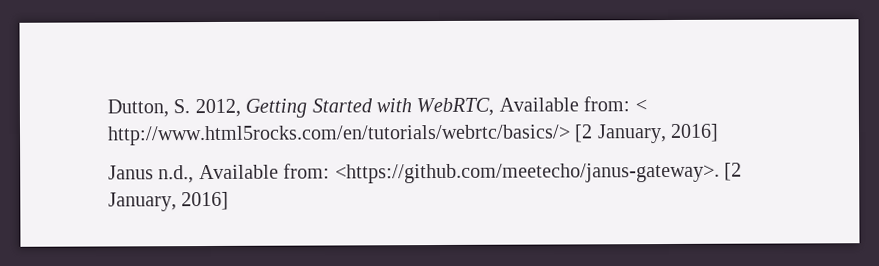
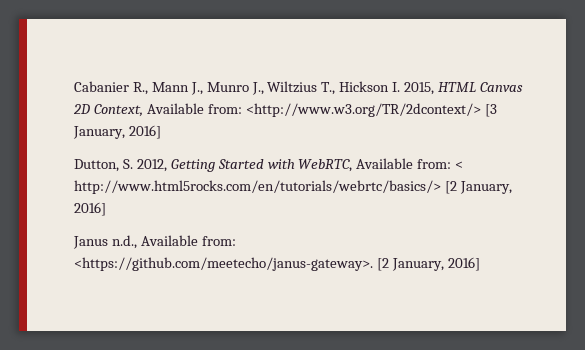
+ Cabanier R., Mann J., Munro J., Wiltzius T., Hickson I. 2015, HTML Canvas 2D Context, Available from: <http://www.w3.org/TR/2dcontext/> [3 January, 2016]

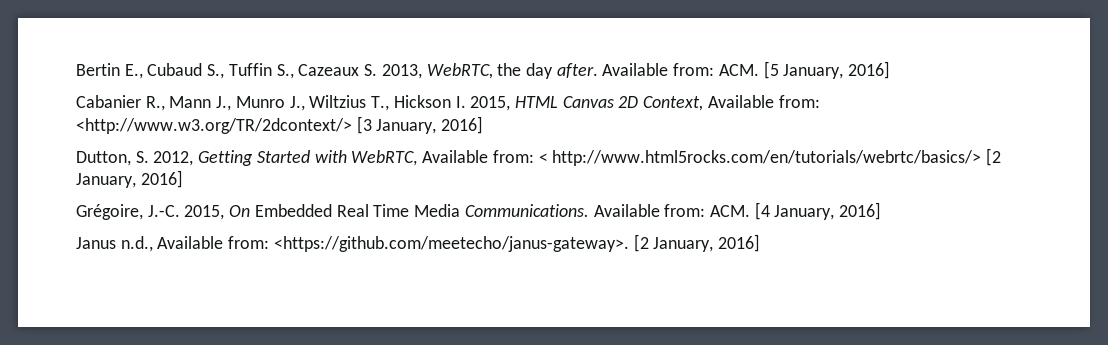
+ Bertin E., Cubaud S., Tuffin S., Cazeaux S. 2013, WebRTC, the day after. Available from: ACM. [5 January, 2016]
+ Grégoire, J.-C. 2015, On Embedded Real Time Media Communications. Available from: ACM. [4 January, 2016]

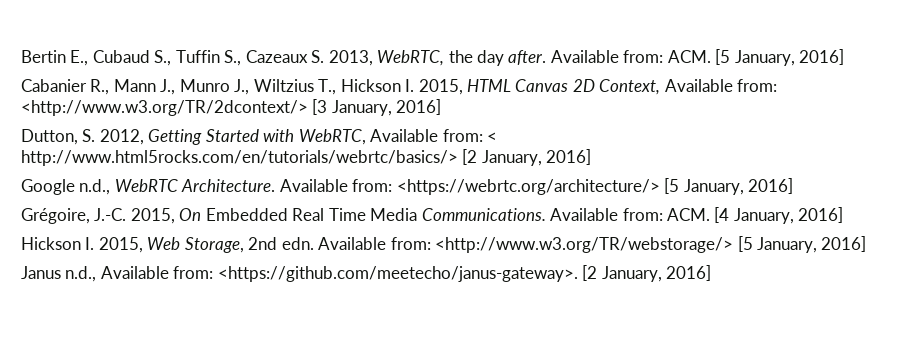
+ Google n.d., WebRTC Architecture. Available from: <https://webrtc.org/architecture/> [5 January, 2016]
+ Hickson I. 2015, Web Storage, 2nd edn. Available from: <http://www.w3.org/TR/webstorage/> [5 January, 2016]

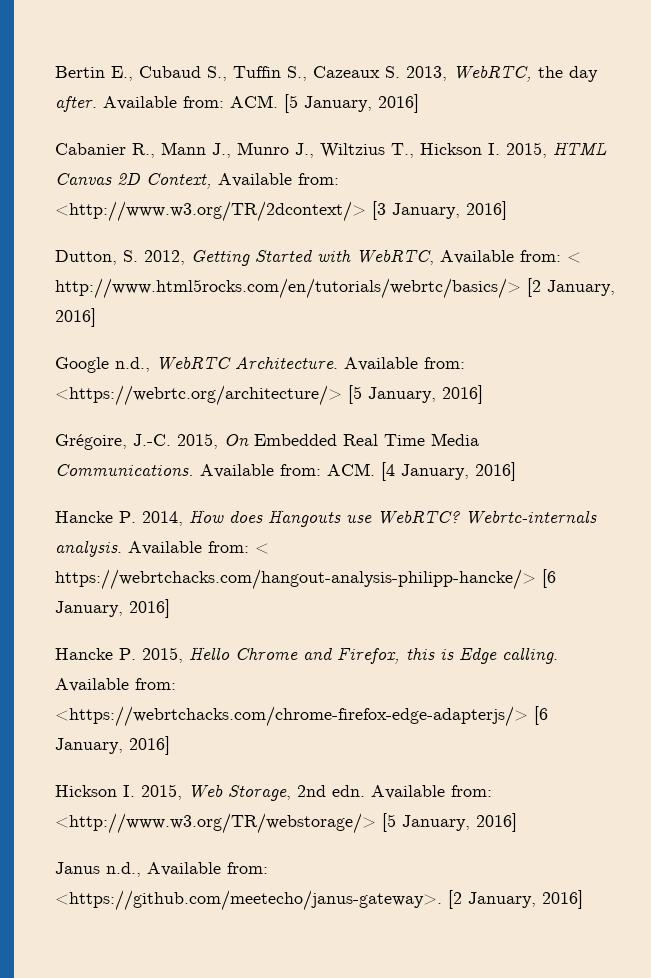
+ Hancke P. 2014, How does Hangouts use WebRTC? Webrtc-internals analysis. Available from: < https://webrtchacks.com/hangout-analysis-philipp-hancke/> [6 January, 2016]
+ Hancke P. 2015, Hello Chrome and Firefox, this is Edge calling. Available from: <https://webrtchacks.com/chrome-firefox-edge-adapterjs/> [6 January, 2016]

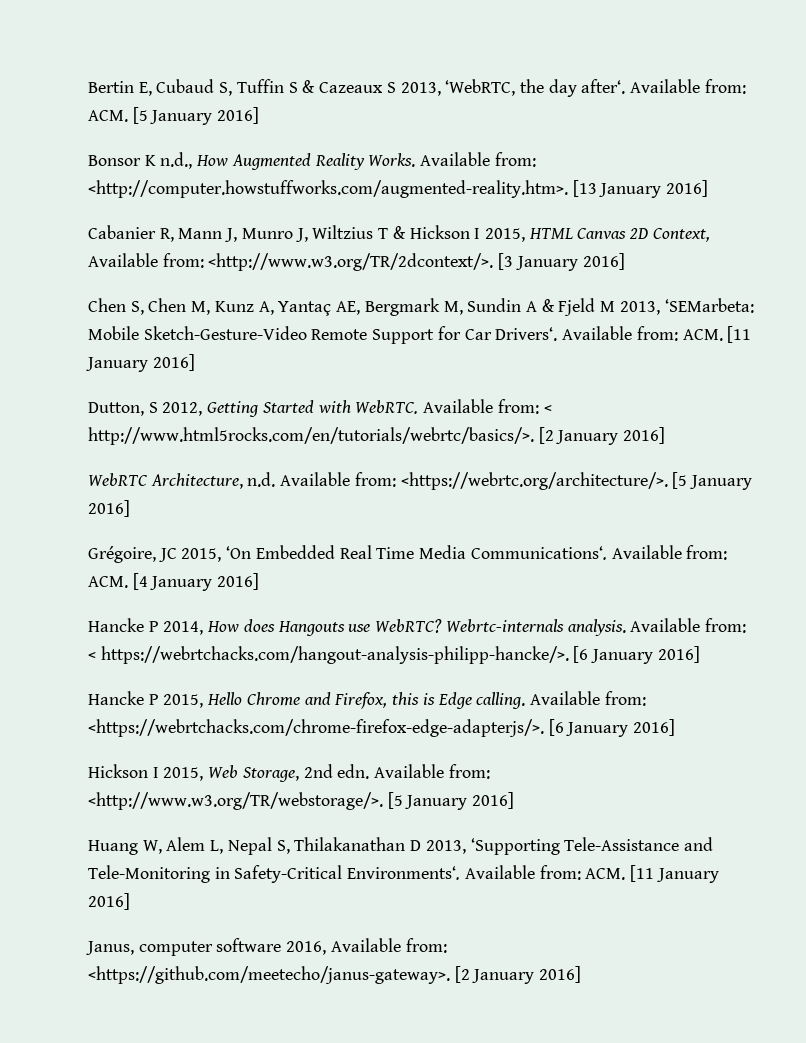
- Bertin E., Cubaud S., Tuffin S., Cazeaux S. 2013, WebRTC, the day after.
+ Bertin E, Cubaud S, Tuffin S & Cazeaux S 2013, ‘WebRTC, the day after‘.
- Available from: ACM. [5 January, 2016]
- Cabanier R., Mann J., Munro J., Wiltzius T., Hickson I. 2015, HTML Canvas 2D Context, Available from: <http://www.w3.org/TR/2dcontext/> [3 January, 2016]
+ Available from: ACM. [5 January 2016]
+ Bonsor K n.d., How Augmented Reality Works. Available from: <http://computer.howstuffworks.com/augmented-reality.htm>. [13 January 2016]
+ Cabanier R, Mann J, Munro J, Wiltzius T & Hickson I 2015, HTML Canvas 2D Context, Available from: <http://www.w3.org/TR/2dcontext/>. [3 January 2016]
+ Chen S, Chen M, Kunz A, Yantaç AE, Bergmark M, Sundin A & Fjeld M 2013, ‘SEMarbeta: Mobile Sketch-Gesture-Video Remote Support for Car Drivers‘. Available from: ACM. [11 January 2016]
- Dutton, S. 2012, Getting Started with WebRTC, Available from: < http://www.html5rocks.com/en/tutorials/webrtc/basics/> [2 January, 2016]
- Google n.d., WebRTC Architecture. Available from: <https://webrtc.org/architecture/> [5 January, 2016]
+ Dutton, S 2012, Getting Started with WebRTC. Available from: < http://www.html5rocks.com/en/tutorials/webrtc/basics/>. [2 January 2016]
+ WebRTC Architecture, n.d. Available from: <https://webrtc.org/architecture/>. [5 January 2016]
- Grégoire, J.-C. 2015, On Embedded Real Time Media Communications.
+ Grégoire, JC 2015, ‘On Embedded Real Time Media Communications‘.
- Available from: ACM. [4 January, 2016]
- Hancke P. 2014, How does Hangouts use WebRTC?
+ Available from: ACM. [4 January 2016]
+ Hancke P 2014, How does Hangouts use WebRTC?
- Available from: < https://webrtchacks.com/hangout-analysis-philipp-hancke/> [6 January, 2016]
- Hancke P. 2015, Hello Chrome and Firefox, this is Edge calling.
+ Available from: < https://webrtchacks.com/hangout-analysis-philipp-hancke/>. [6 January 2016]
+ Hancke P 2015, Hello Chrome and Firefox, this is Edge calling.
- Available from: <https://webrtchacks.com/chrome-firefox-edge-adapterjs/> [6 January, 2016]
+ Available from: <https://webrtchacks.com/chrome-firefox-edge-adapterjs/>. [6 January 2016]
- Hickson I. 2015, Web Storage, 2nd edn.
+ Hickson I 2015, Web Storage, 2nd edn.
- Available from: <http://www.w3.org/TR/webstorage/> [5 January, 2016]
- Janus n.d., Available from: <https://github.com/meetecho/janus-gateway>. [2 January, 2016]
+ Available from: <http://www.w3.org/TR/webstorage/>. [5 January 2016]
+ Huang W, Alem L, Nepal S, Thilakanathan D 2013, ‘Supporting Tele-Assistance and Tele-Monitoring in Safety-Critical Environments‘. Available from: ACM. [11 January 2016]
+ Janus, computer software 2016, Available from: <https://github.com/meetecho/janus-gateway>. [2 January 2016]

